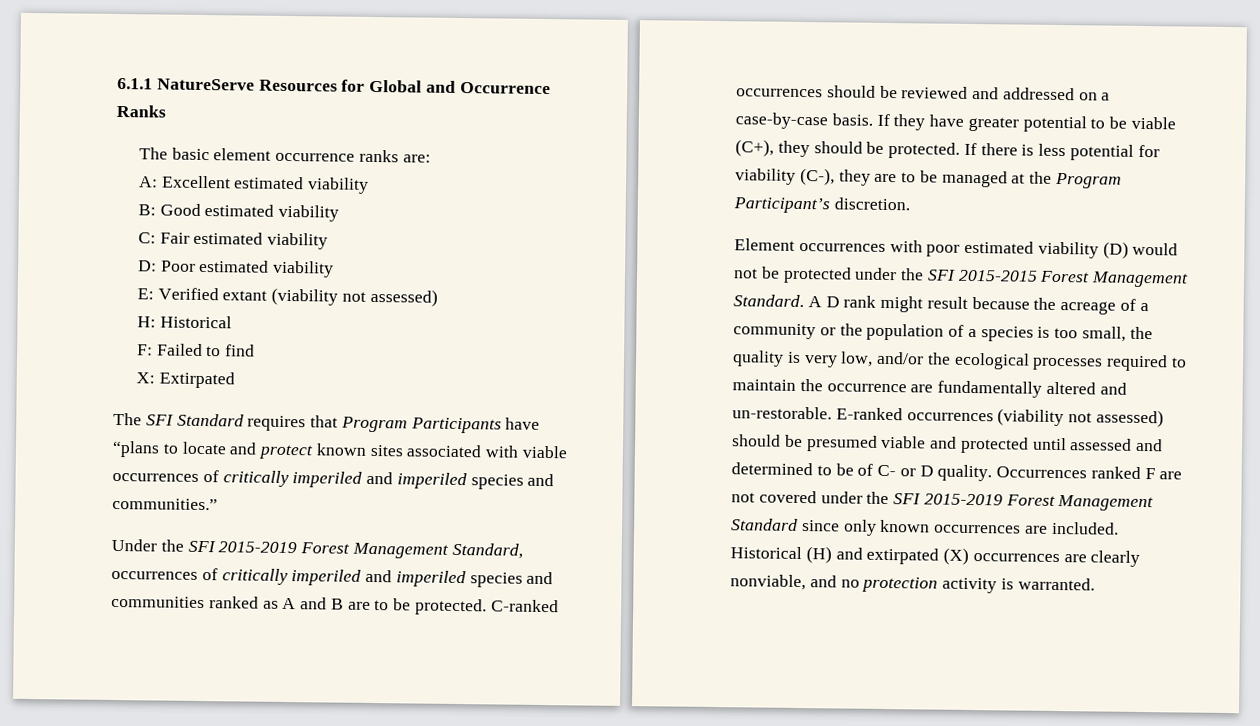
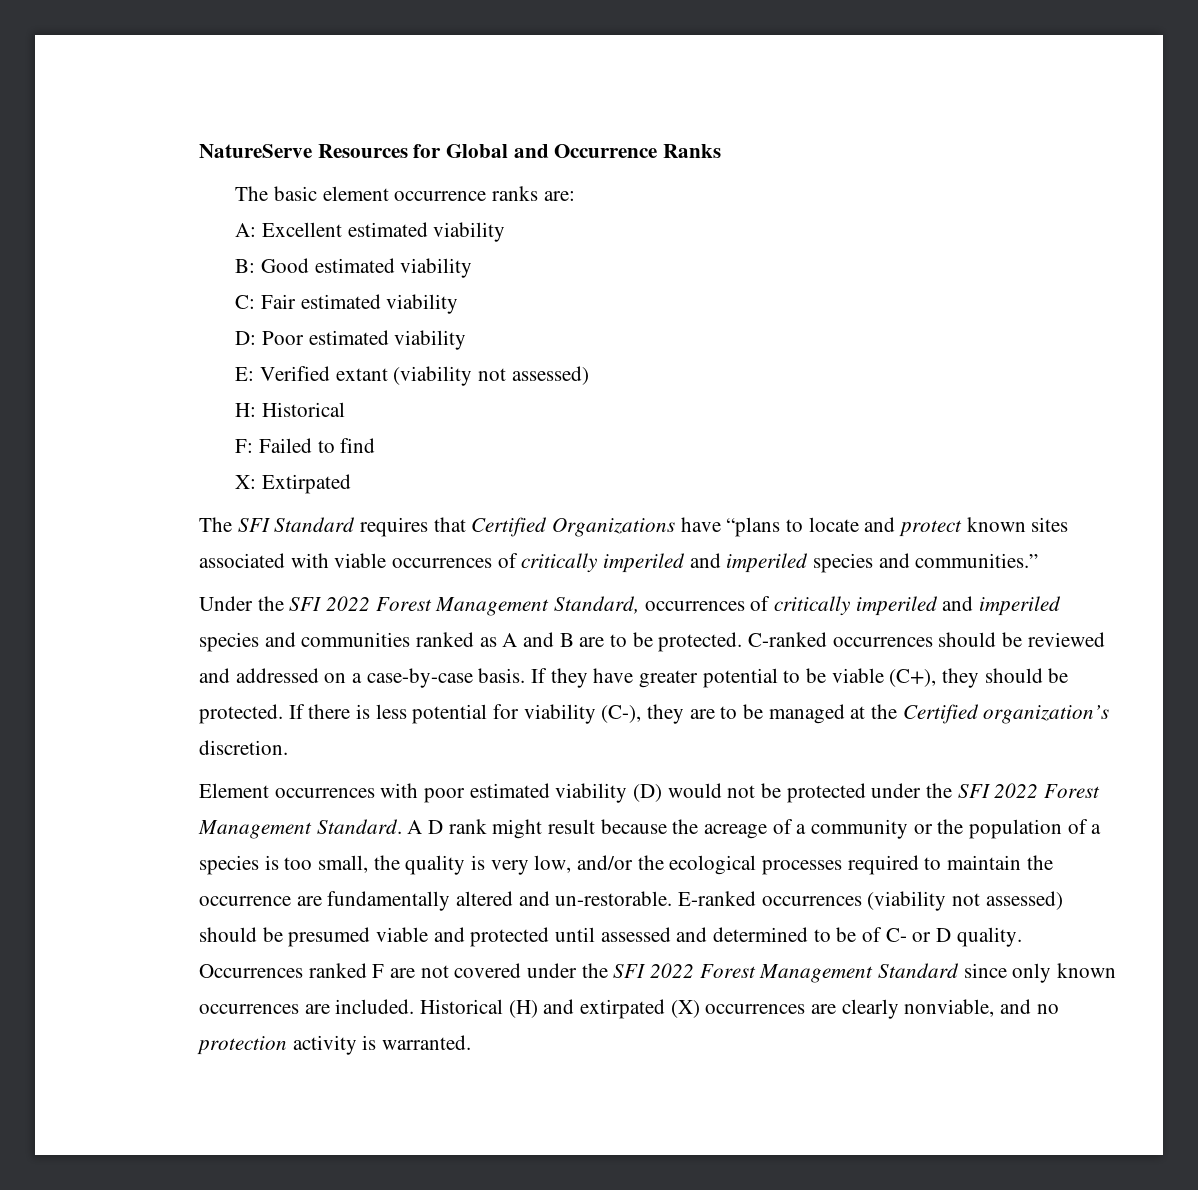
- 6.1.1 NatureServe Resources for Global and Occurrence Ranks
+ NatureServe Resources for Global and Occurrence Ranks
- The SFI Standard requires that Program Participants have “plans to locate and protect known sites associated with viable occurrences of critically imperiled and imperiled species and communities.”
+ The SFI Standard requires that Certified Organizations have “plans to locate and protect known sites associated with viable occurrences of critically imperiled and imperiled species and communities.”
- Under the SFI 2015-2019 Forest Management Standard, occurrences of critically imperiled and imperiled species and communities ranked as A and B are to be protected.
+ Under the SFI 2022 Forest Management Standard, occurrences of critically imperiled and imperiled species and communities ranked as A and B are to be protected.
- If there is less potential for viability (C-), they are to be managed at the Program Participant’s discretion.
+ If there is less potential for viability (C-), they are to be managed at the Certified organization’s discretion.
- Element occurrences with poor estimated viability (D) would not be protected under the SFI 2015-2015 Forest Management Standard.
+ Element occurrences with poor estimated viability (D) would not be protected under the SFI 2022 Forest Management Standard.
- Occurrences ranked F are not covered under the SFI 2015-2019 Forest Management Standard since only known occurrences are included.
+ Occurrences ranked F are not covered under the SFI 2022 Forest Management Standard since only known occurrences are included.

